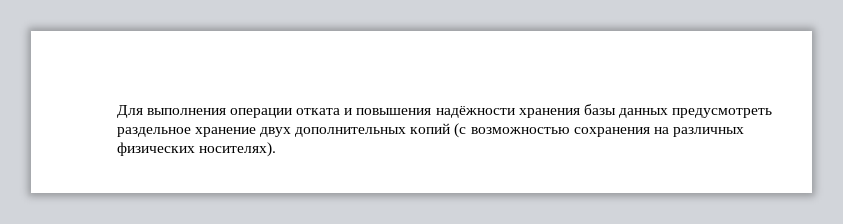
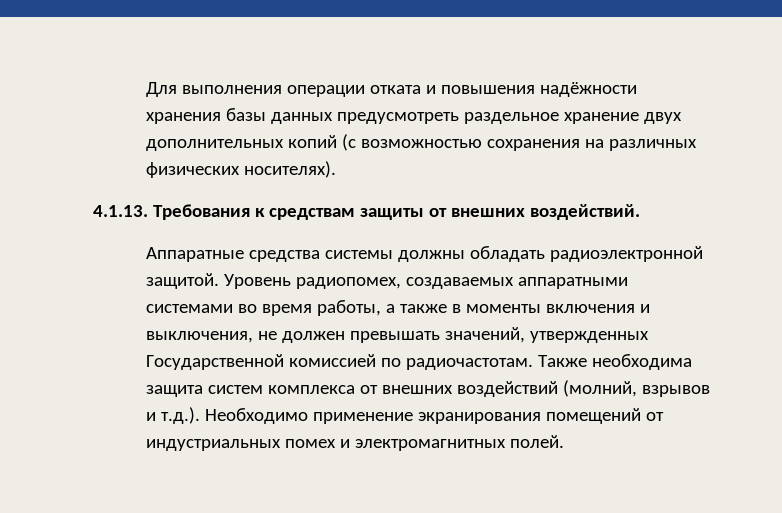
+ 4.1.13. Требования к средствам защиты от внешних воздействий.
+ Аппаратные средства системы должны обладать радиоэлектронной защитой. Уровень радиопомех, создаваемых аппаратными системами во время работы, а также в моменты включения и выключения, не должен превышать значений, утвержденных Государственной комиссией по радиочастотам. Также необходима защита систем комплекса от внешних воздействий (молний, взрывов и т.д.). Необходимо применение экранирования помещений от индустриальных помех и электромагнитных полей.

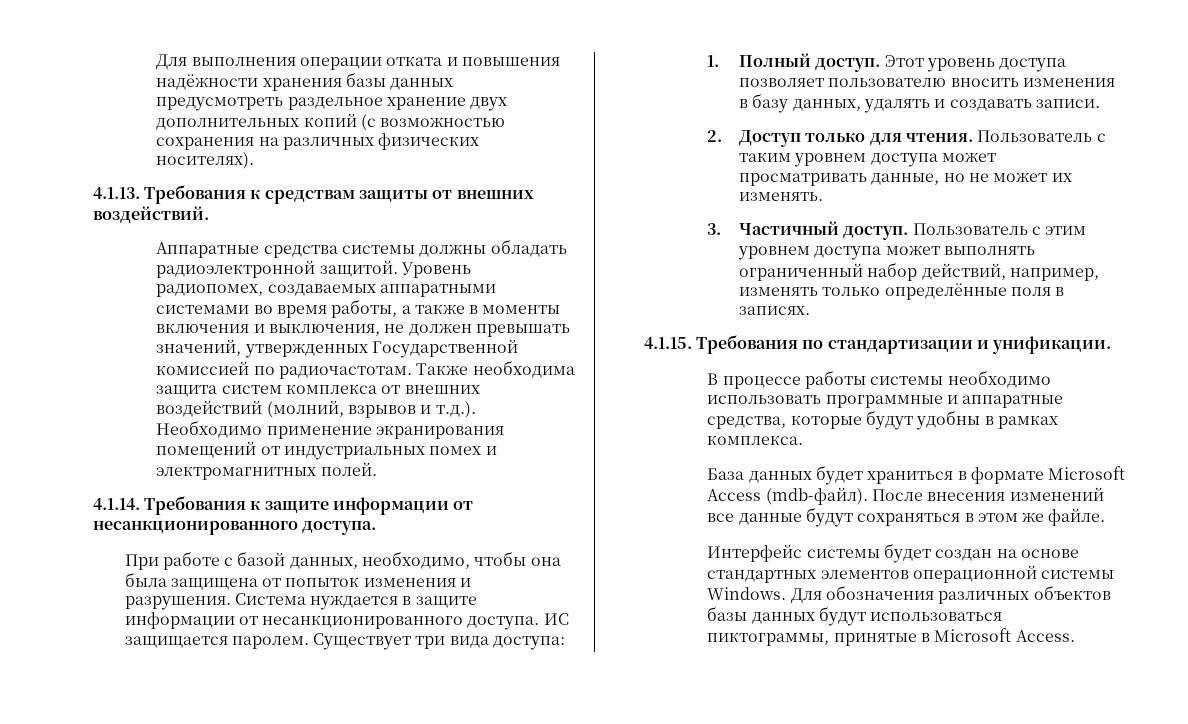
+ 4.1.14. Требования к защите информации от несанкционированного доступа.
+ При работе с базой данных, необходимо, чтобы она была защищена от попыток изменения и разрушения. Система нуждается в защите информации от несанкционированного доступа. ИС защищается паролем. Существует три вида доступа:
+ 1. Полный доступ. Этот уровень доступа позволяет пользователю вносить изменения в базу данных, удалять и создавать записи.
+ 2. Доступ только для чтения. Пользователь с таким уровнем доступа может просматривать данные, но не может их изменять.
+ 3. Частичный доступ. Пользователь с этим уровнем доступа может выполнять ограниченный набор действий, например, изменять только определённые поля в записях.
+ 4.1.15. Требования по стандартизации и унификации.
+ В процессе работы системы необходимо использовать программные и аппаратные средства, которые будут удобны в рамках комплекса.
+ База данных будет храниться в формате Microsoft Access (mdb-файл). После внесения изменений все данные будут сохраняться в этом же файле.
+ Интерфейс системы будет создан на основе стандартных элементов операционной системы Windows. Для обозначения различных объектов базы данных будут использоваться пиктограммы, принятые в Microsoft Access.

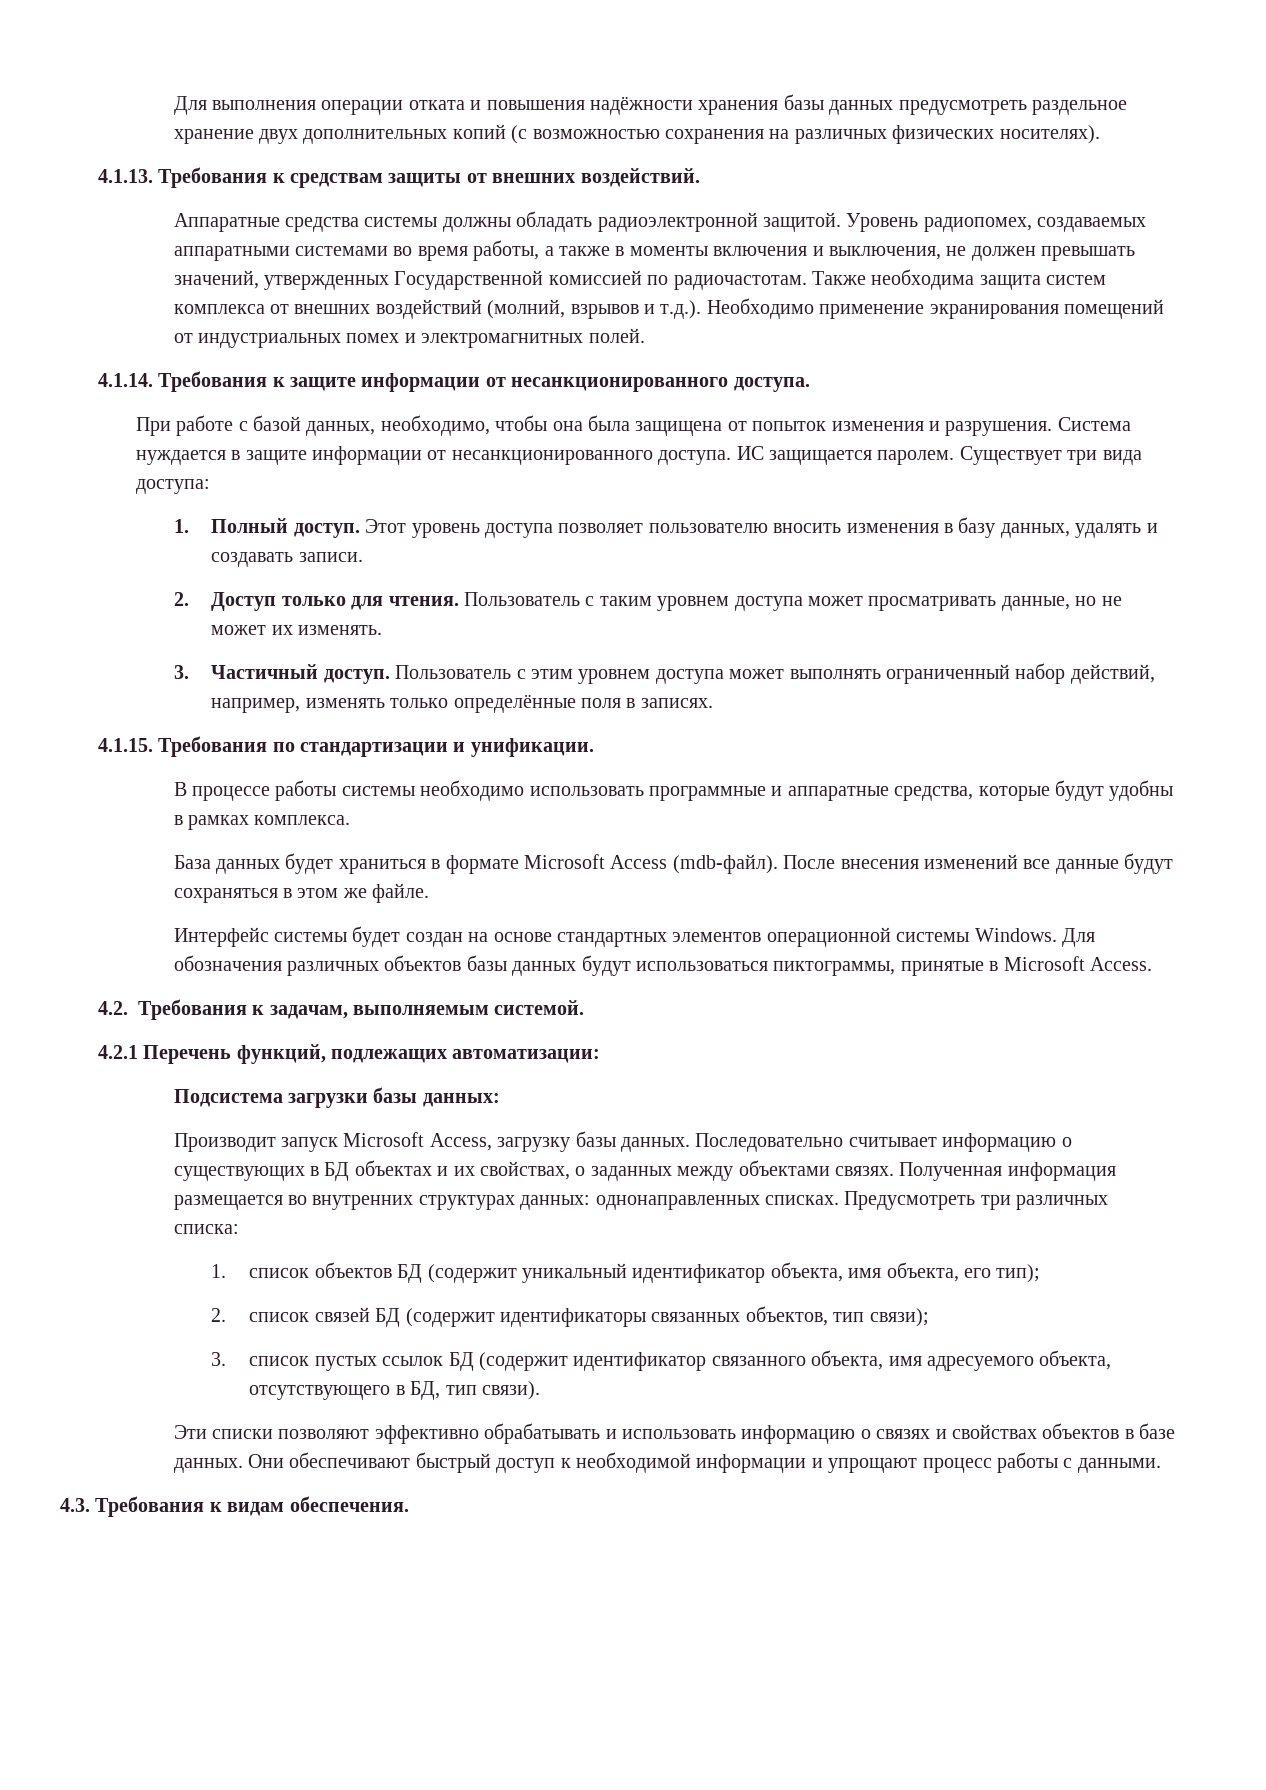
+ 4.2. Требования к задачам, выполняемым системой.
+ 4.2.1 Перечень функций, подлежащих автоматизации:
+ Подсистема загрузки базы данных:
+ Производит запуск Microsoft Access, загрузку базы данных. Последовательно считывает информацию о существующих в БД объектах и их свойствах, о заданных между объектами связях. Полученная информация размещается во внутренних структурах данных: однонаправленных списках. Предусмотреть три различных списка:
+ 1. список объектов БД (содержит уникальный идентификатор объекта, имя объекта, его тип);
+ 2. список связей БД (содержит идентификаторы связанных объектов, тип связи);
+ 3. список пустых ссылок БД (содержит идентификатор связанного объекта, имя адресуемого объекта, отсутствующего в БД, тип связи).
+ Эти списки позволяют эффективно обрабатывать и использовать информацию о связях и свойствах объектов в базе данных. Они обеспечивают быстрый доступ к необходимой информации и упрощают процесс работы с данными.
+ 4.3. Требования к видам обеспечения.

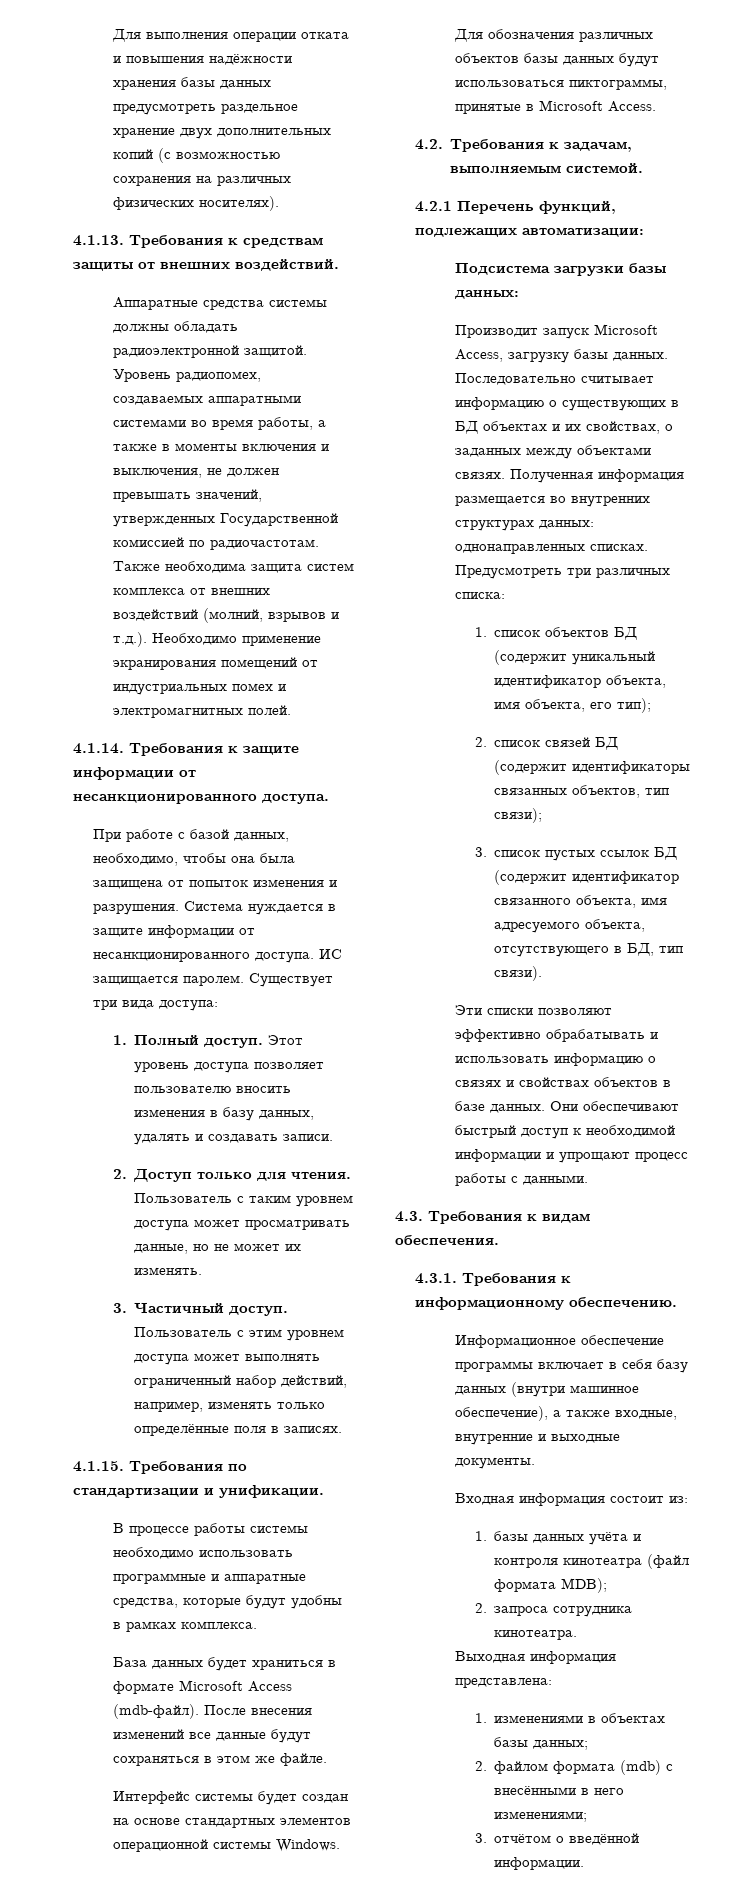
+ 4.3.1. Требования к информационному обеспечению.
+ Информационное обеспечение программы включает в себя базу данных (внутри машинное обеспечение), а также входные, внутренние и выходные документы.
+ Входная информация состоит из:
+ 1. базы данных учёта и контроля кинотеатра (файл формата MDB);
+ 2. запроса сотрудника кинотеатра.
+ Выходная информация представлена:
+ 1. изменениями в объектах базы данных;
+ 2. файлом формата (mdb) с внесёнными в него изменениями;
+ 3. отчётом о введённой информации.

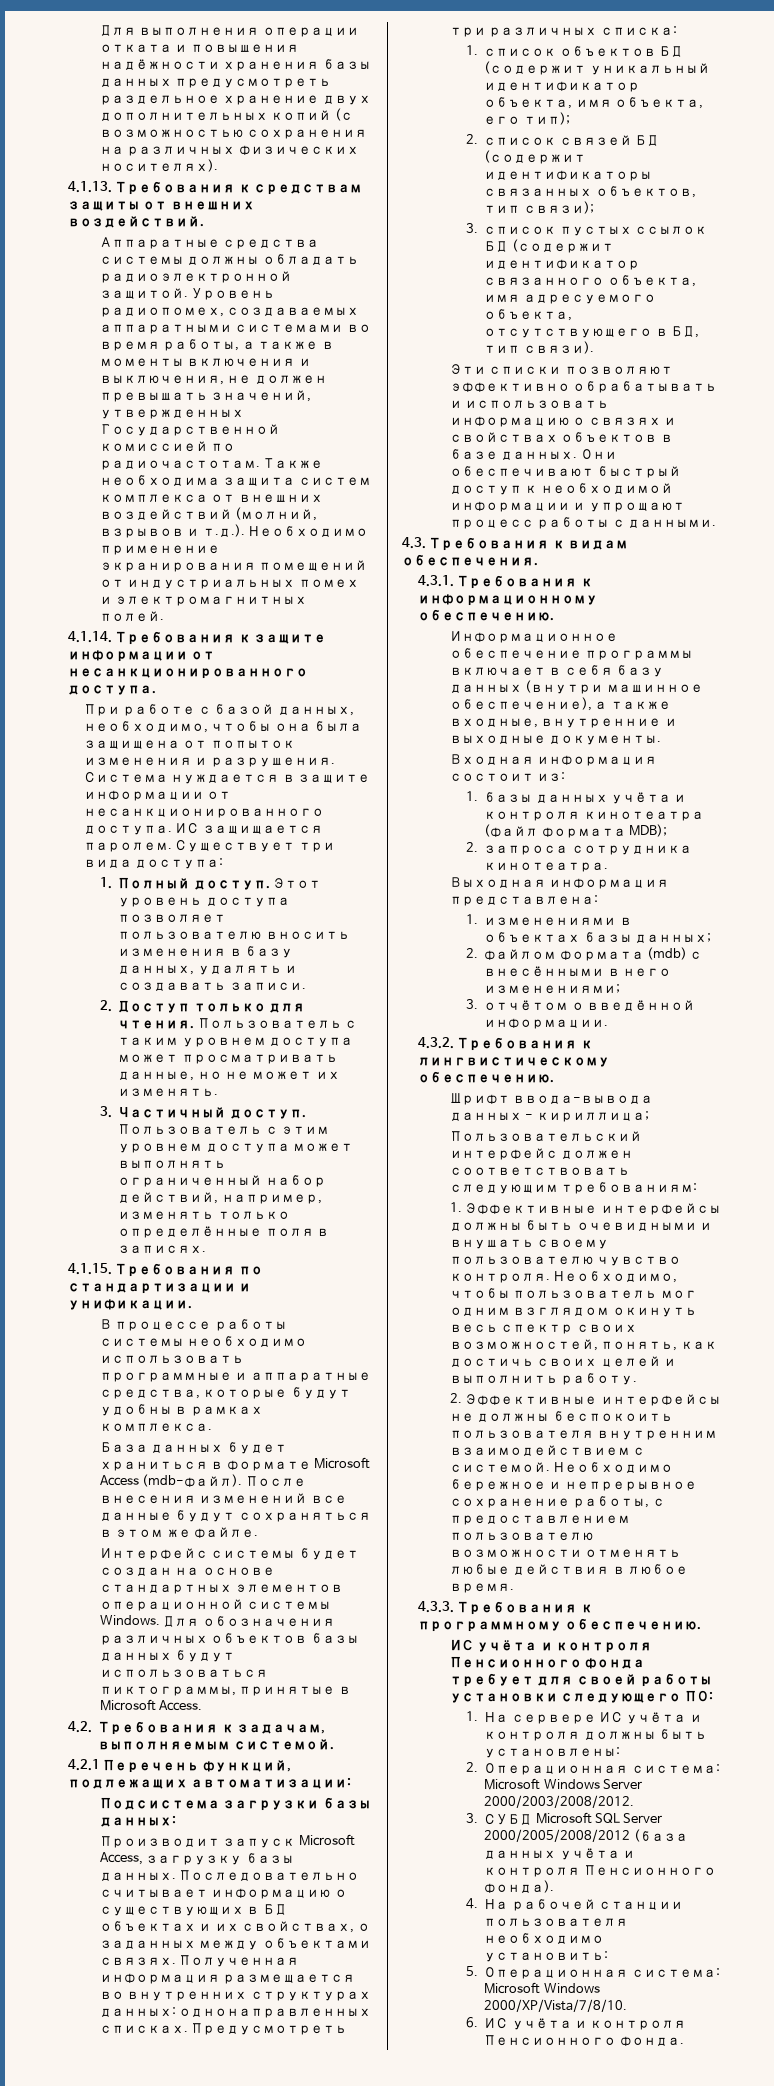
+ 4.3.2. Требования к лингвистическому обеспечению.
+ Шрифт ввода-вывода данных - кириллица;
+ Пользовательский интерфейс должен соответствовать следующим требованиям:
+ 1. Эффективные интерфейсы должны быть очевидными и внушать своему пользователю чувство контроля. Необходимо, чтобы пользователь мог одним взглядом окинуть весь спектр своих возможностей, понять, как достичь своих целей и выполнить работу.
+ 2. Эффективные интерфейсы не должны беспокоить пользователя внутренним взаимодействием с системой. Необходимо бережное и непрерывное сохранение работы, с предоставлением пользователю возможности отменять любые действия в любое время.
+ 4.3.3. Требования к программному обеспечению.
+ ИС учёта и контроля Пенсионного фонда требует для своей работы установки следующего ПО:
+ 1. На сервере ИС учёта и контроля должны быть установлены:
+ 2. Операционная система: Microsoft Windows Server 2000/2003/2008/2012.
+ 3. СУБД Microsoft SQL Server 2000/2005/2008/2012 (база данных учёта и контроля Пенсионного фонда).
+ 4. На рабочей станции пользователя необходимо установить:
+ 5. Операционная система: Microsoft Windows 2000/XP/Vista/7/8/10.
+ 6. ИС учёта и контроля Пенсионного фонда.

